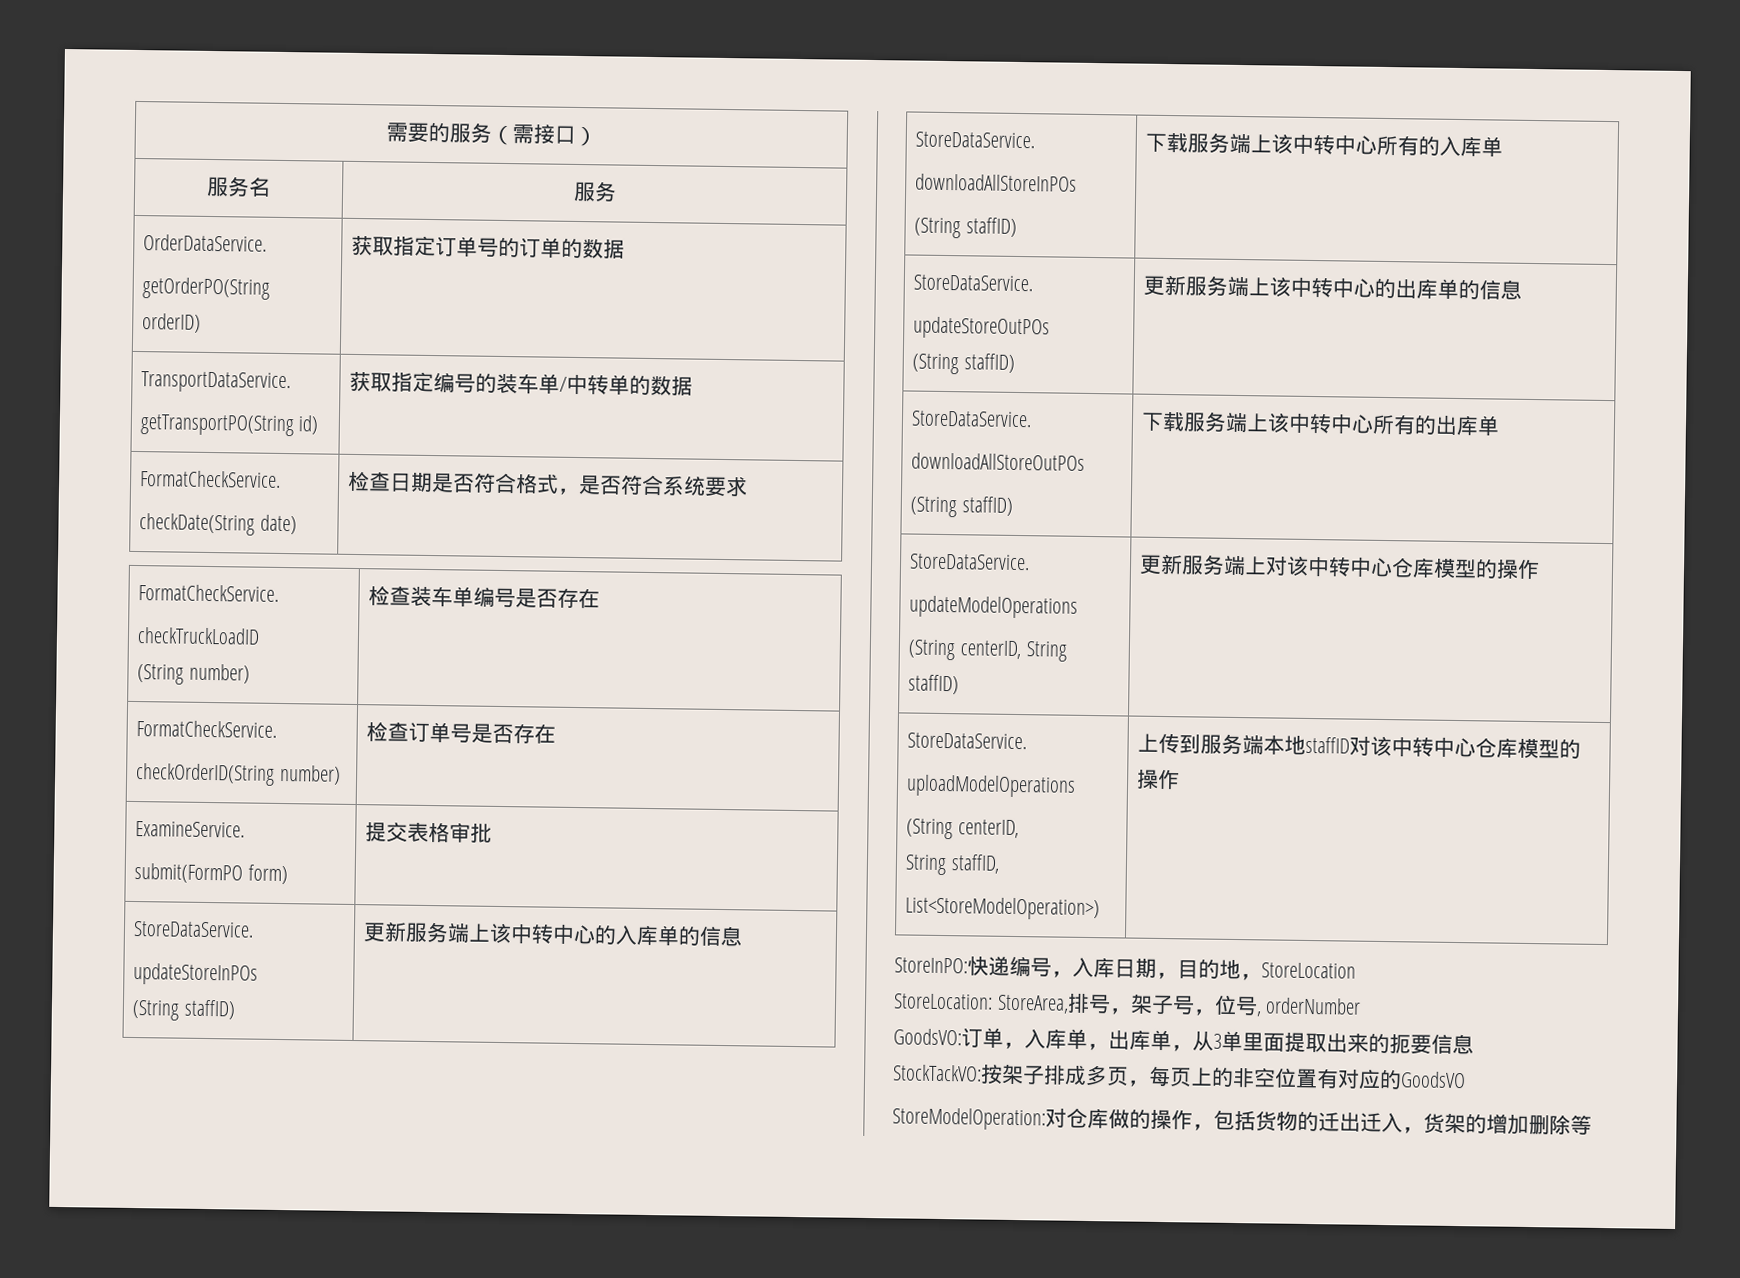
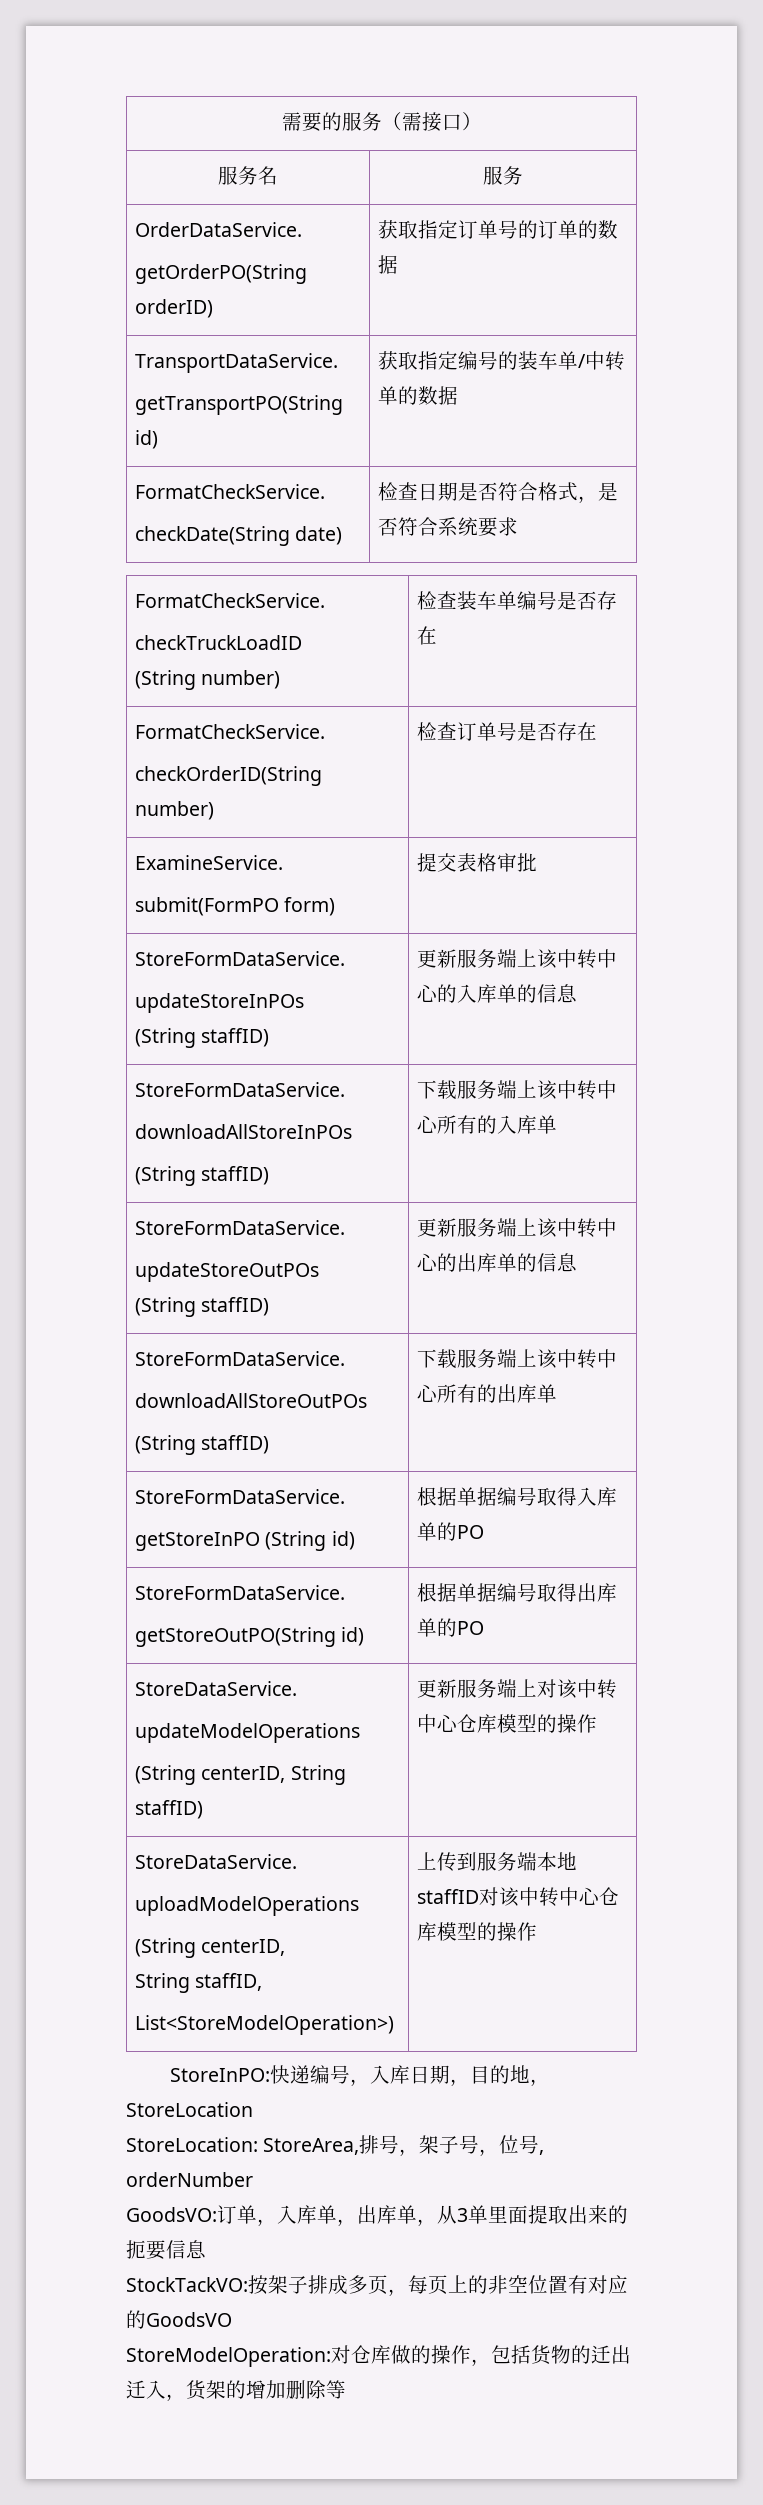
  ExamineService.
  submit(FormPO form) | 提交表格审批
- StoreDataService.
+ StoreFormDataService.
  updateStoreInPOs
  (String staffID) | 更新服务端上该中转中心的入库单的信息
- StoreDataService.
+ StoreFormDataService.
  downloadAllStoreInPOs
  (String staffID) | 下载服务端上该中转中心所有的入库单
- StoreDataService.
+ StoreFormDataService.
  updateStoreOutPOs
  (String staffID) | 更新服务端上该中转中心的出库单的信息
- StoreDataService.
+ StoreFormDataService.
  downloadAllStoreOutPOs
  (String staffID) | 下载服务端上该中转中心所有的出库单
+ StoreFormDataService.
+ getStoreInPO (String id) | 根据单据编号取得入库单的PO
+ StoreFormDataService.
+ getStoreOutPO(String id) | 根据单据编号取得出库单的PO

